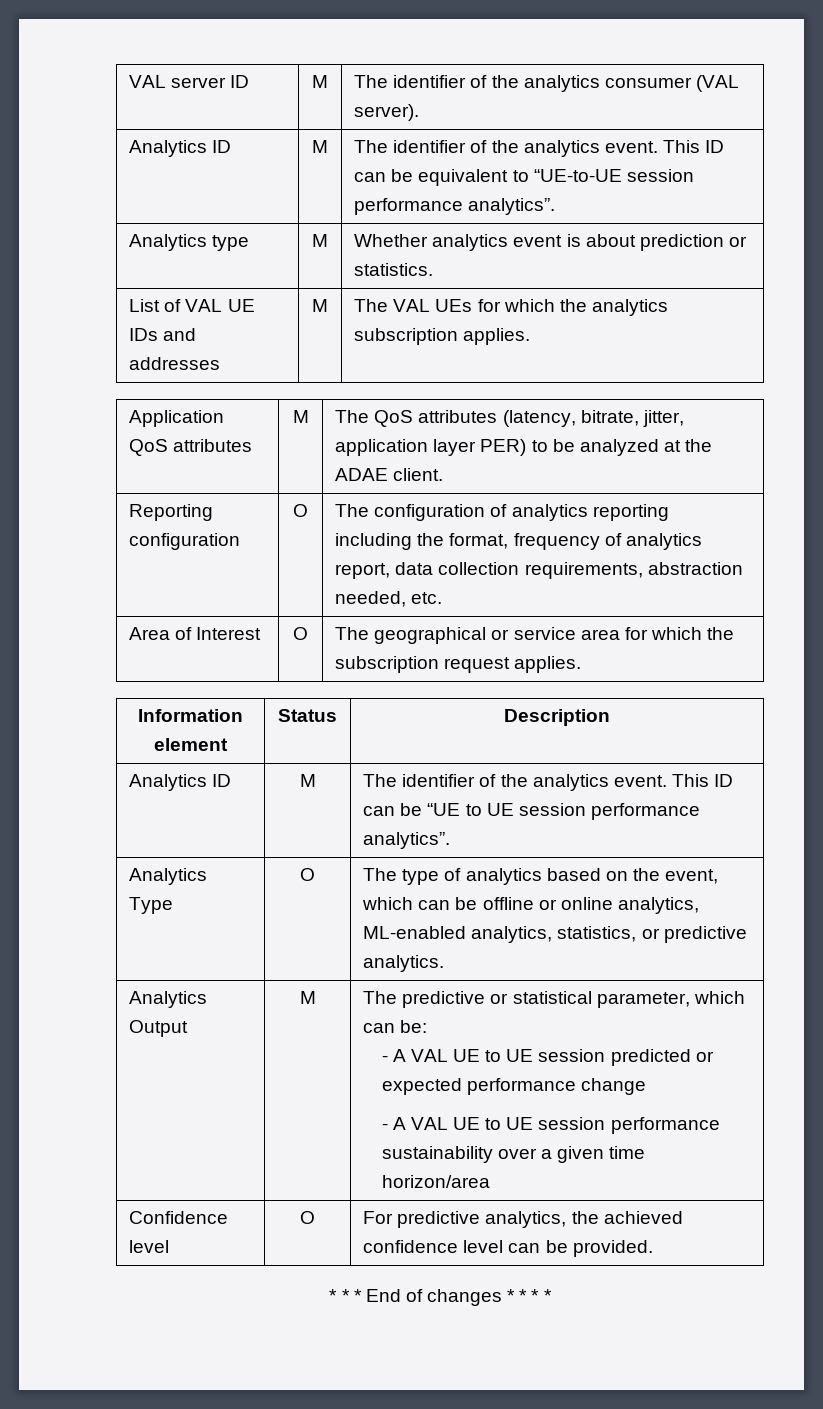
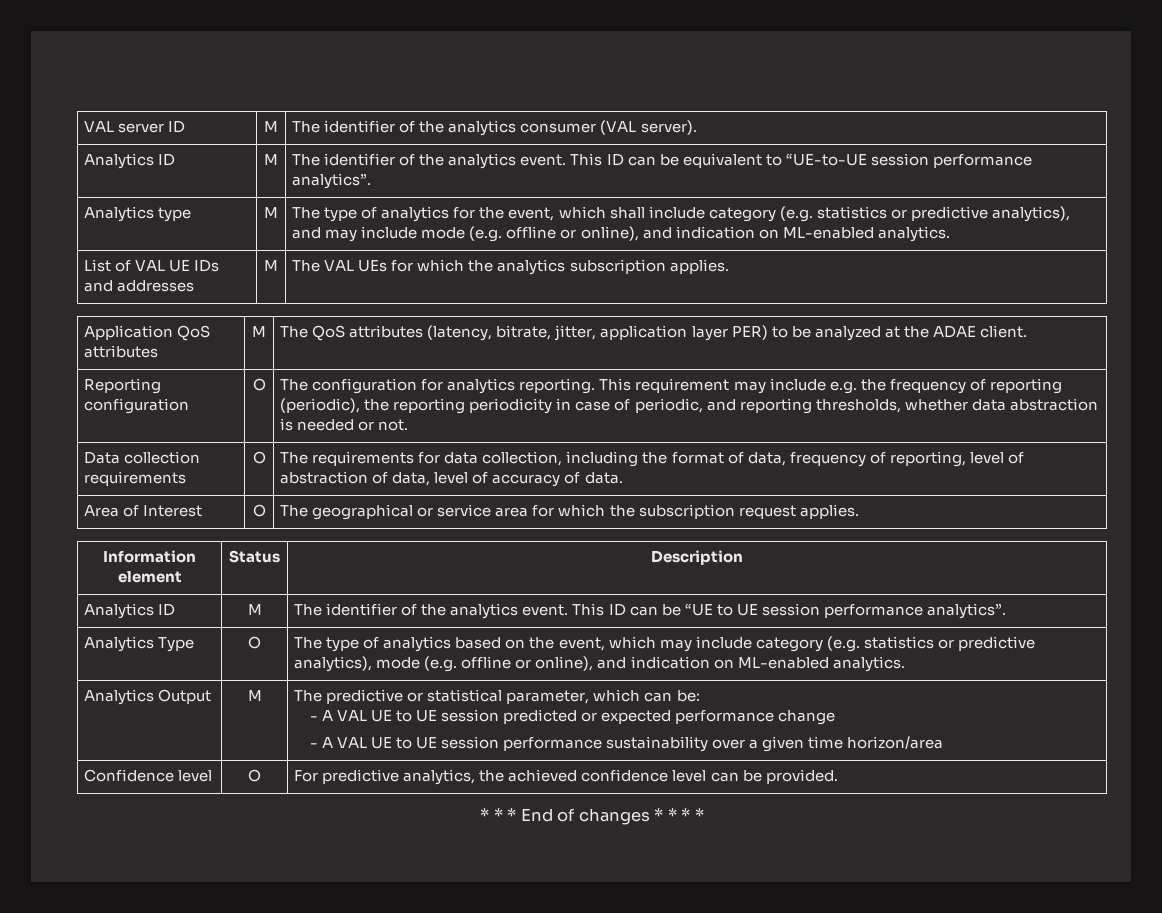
- Analytics type | M | Whether analytics event is about prediction or statistics.
+ Analytics type | M | The type of analytics for the event, which shall include category (e.g. statistics or predictive analytics), and may include mode (e.g. offline or online), and indication on ML-enabled analytics.
- Reporting configuration | O | The configuration of analytics reporting including the format, frequency of analytics report, data collection requirements, abstraction needed, etc.
+ Reporting configuration | O | The configuration for analytics reporting. This requirement may include e.g. the frequency of reporting (periodic), the reporting periodicity in case of periodic, and reporting thresholds, whether data abstraction is needed or not.
+ Data collection requirements | O | The requirements for data collection, including the format of data, frequency of reporting, level of abstraction of data, level of accuracy of data.
- Analytics Type | O | The type of analytics based on the event, which can be offline or online analytics, ML-enabled analytics, statistics, or predictive analytics.
+ Analytics Type | O | The type of analytics based on the event, which may include category (e.g. statistics or predictive analytics), mode (e.g. offline or online), and indication on ML-enabled analytics.

